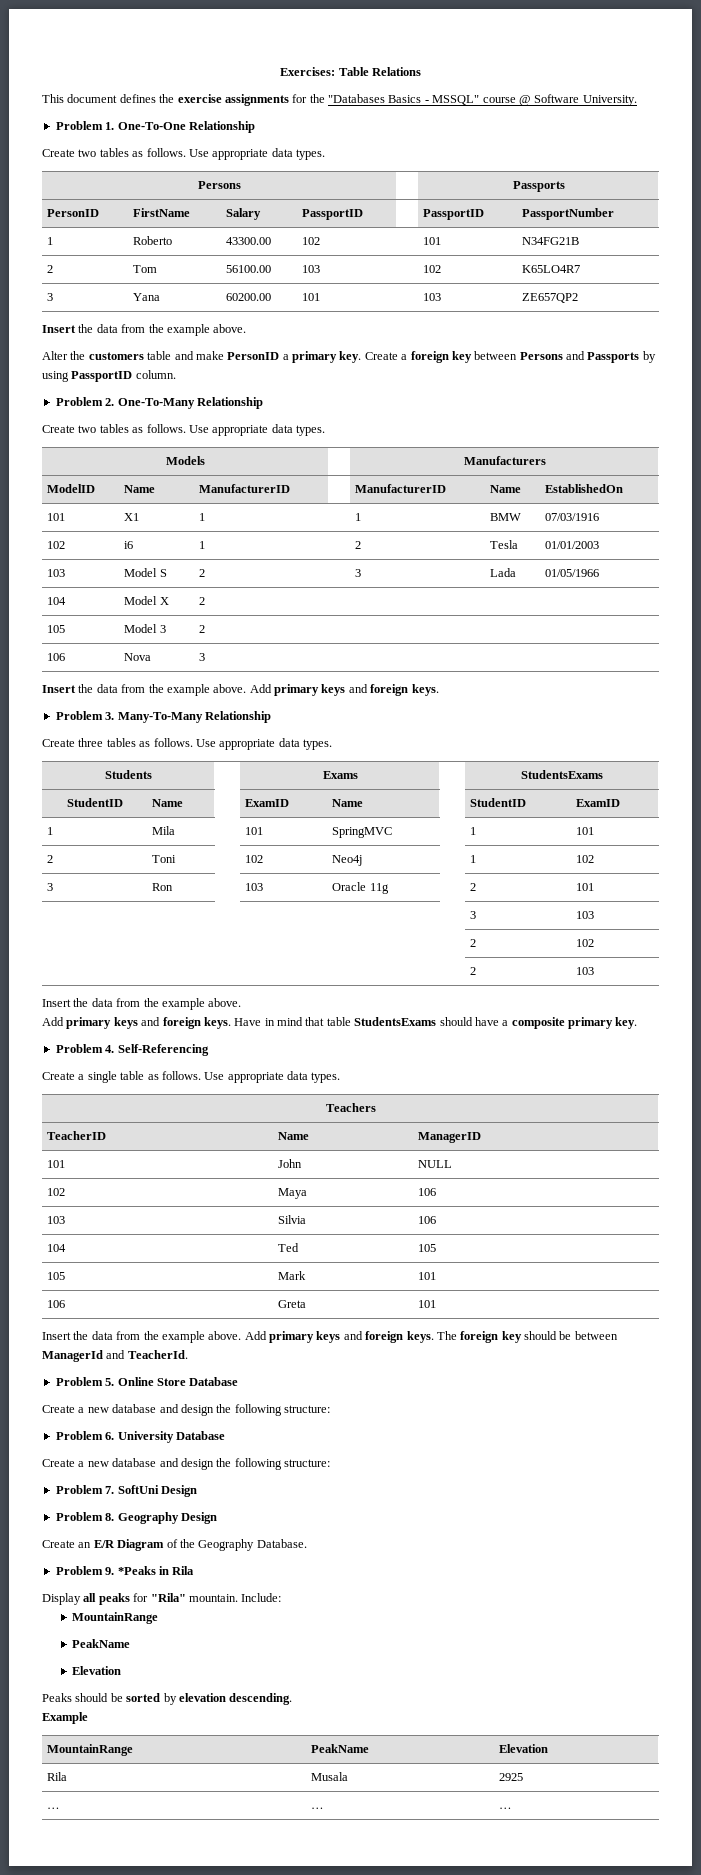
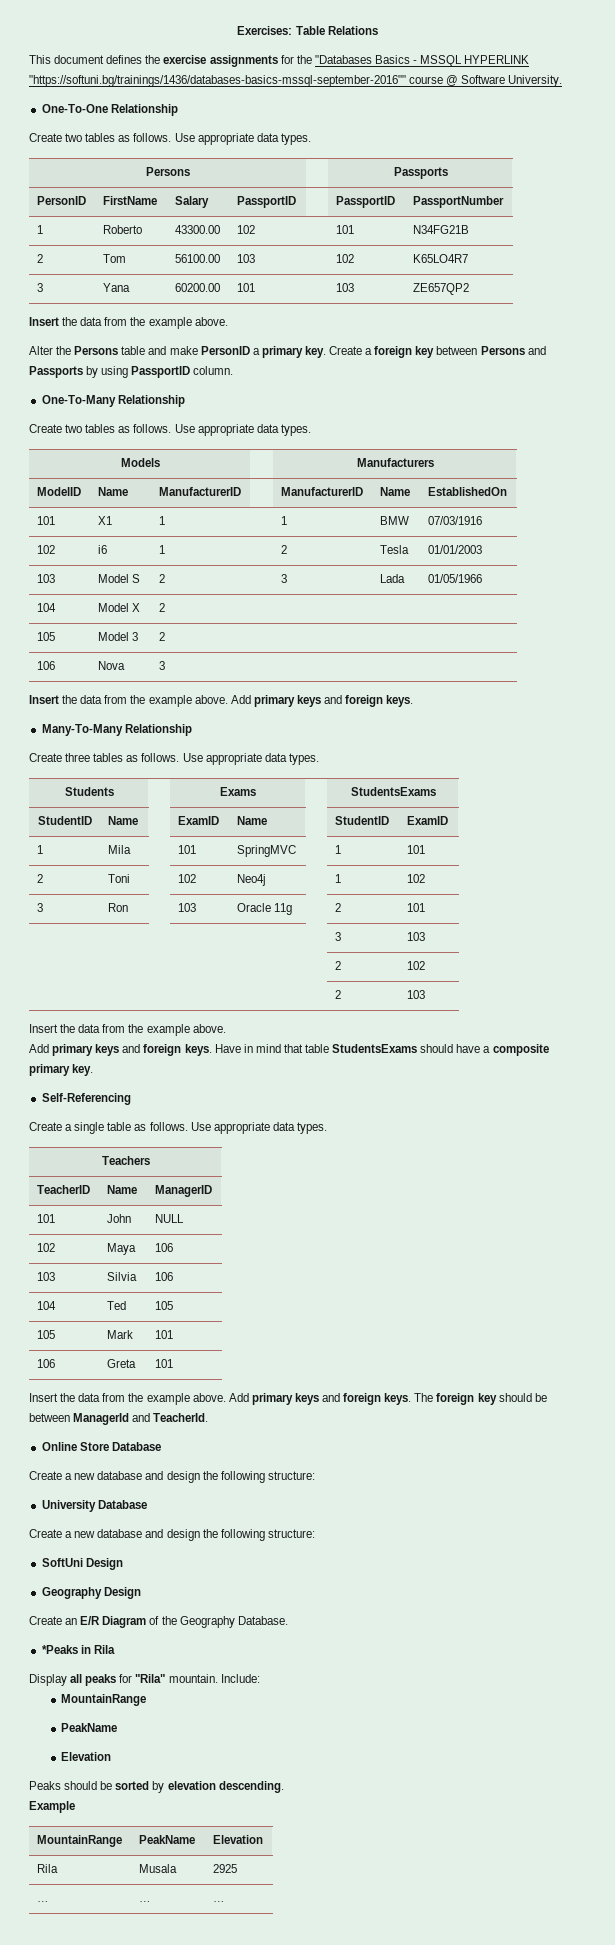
- This document defines the exercise assignments for the "Databases Basics - MSSQL" course @ Software University.
+ This document defines the exercise assignments for the "Databases Basics - MSSQL HYPERLINK "https://softuni.bg/trainings/1436/databases-basics-mssql-september-2016"" course @ Software University.
- Problem 1. One-To-One Relationship
+ One-To-One Relationship
- Alter the customers table and make PersonID a primary key.
+ Alter the Persons table and make PersonID a primary key.
- Problem 2. One-To-Many Relationship
+ One-To-Many Relationship
- Problem 3. Many-To-Many Relationship
+ Many-To-Many Relationship
- Problem 4. Self-Referencing
+ Self-Referencing
- Problem 5. Online Store Database
+ Online Store Database
- Problem 6. University Database
+ University Database
- Problem 7. SoftUni Design
+ SoftUni Design
- Problem 8. Geography Design
+ Geography Design
- Problem 9. *Peaks in Rila
+ *Peaks in Rila

